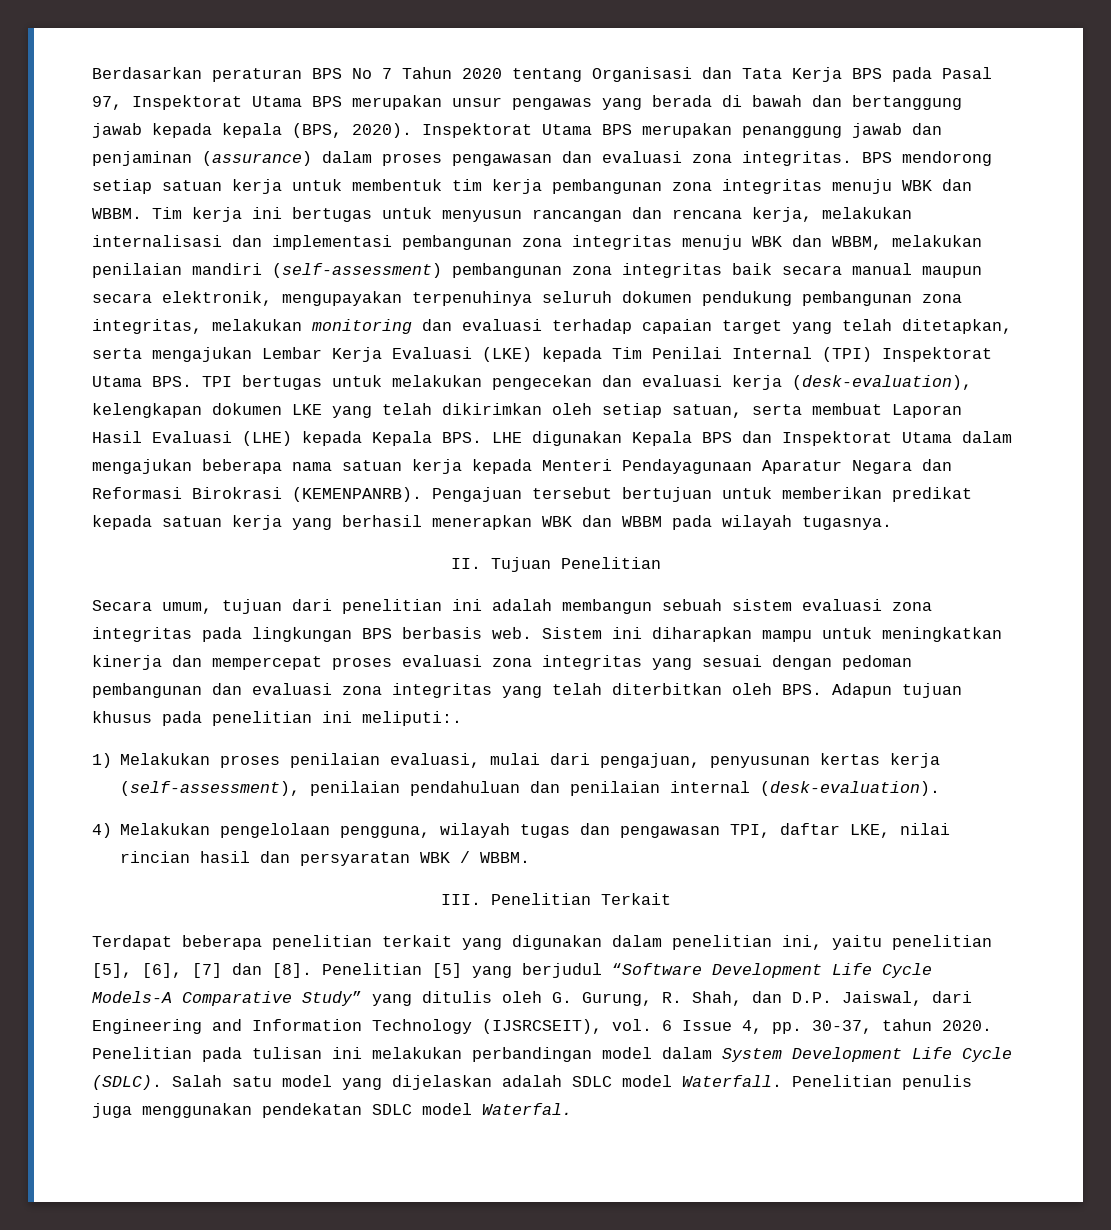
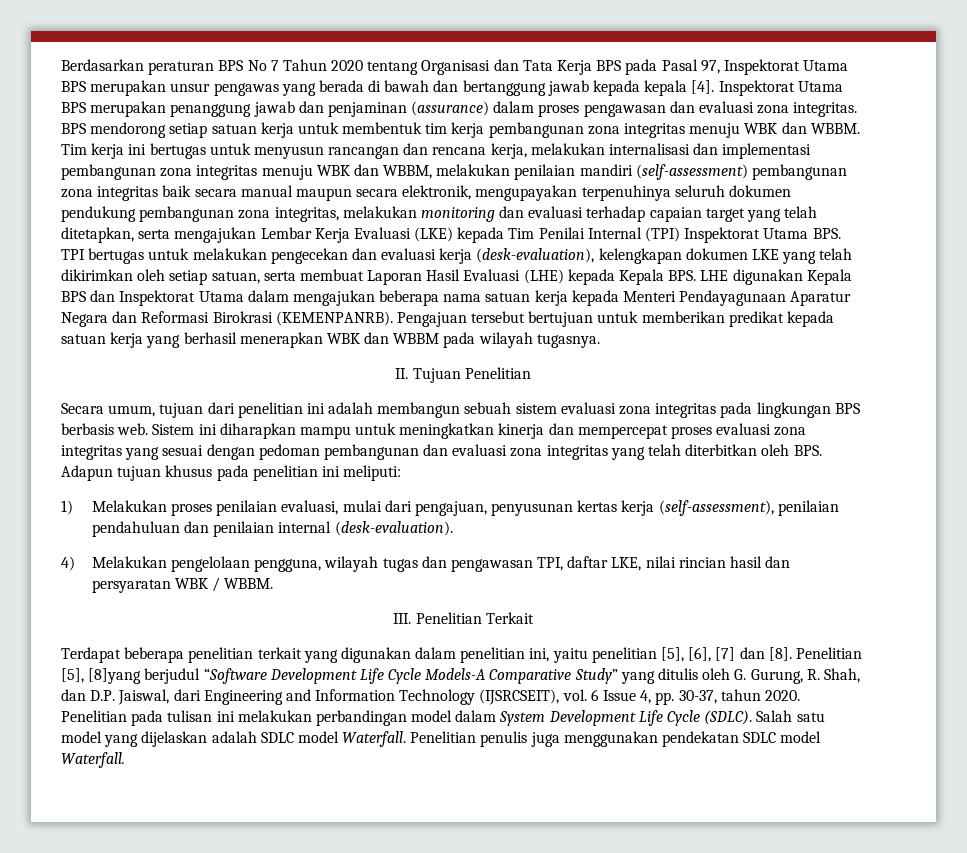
- Berdasarkan peraturan BPS No 7 Tahun 2020 tentang Organisasi dan Tata Kerja BPS pada Pasal 97, Inspektorat Utama BPS merupakan unsur pengawas yang berada di bawah dan bertanggung jawab kepada kepala (BPS, 2020).
+ Berdasarkan peraturan BPS No 7 Tahun 2020 tentang Organisasi dan Tata Kerja BPS pada Pasal 97, Inspektorat Utama BPS merupakan unsur pengawas yang berada di bawah dan bertanggung jawab kepada kepala [4].
- Sistem ini diharapkan mampu untuk meningkatkan kinerja dan mempercepat proses evaluasi zona integritas yang sesuai dengan pedoman pembangunan dan evaluasi zona integritas yang telah diterbitkan oleh BPS. Adapun tujuan khusus pada penelitian ini meliputi:.
+ Sistem ini diharapkan mampu untuk meningkatkan kinerja dan mempercepat proses evaluasi zona integritas yang sesuai dengan pedoman pembangunan dan evaluasi zona integritas yang telah diterbitkan oleh BPS. Adapun tujuan khusus pada penelitian ini meliputi:
- Penelitian [5] yang berjudul “Software Development Life Cycle Models-A Comparative Study” yang ditulis oleh G. Gurung, R. Shah, dan D.P. Jaiswal, dari Engineering and Information Technology (IJSRCSEIT), vol. 6 Issue 4, pp. 30-37, tahun 2020.
+ Penelitian [5], [8]yang berjudul “Software Development Life Cycle Models-A Comparative Study” yang ditulis oleh G. Gurung, R. Shah, dan D.P. Jaiswal, dari Engineering and Information Technology (IJSRCSEIT), vol. 6 Issue 4, pp. 30-37, tahun 2020.
- Penelitian penulis juga menggunakan pendekatan SDLC model Waterfal.
+ Penelitian penulis juga menggunakan pendekatan SDLC model Waterfall.

